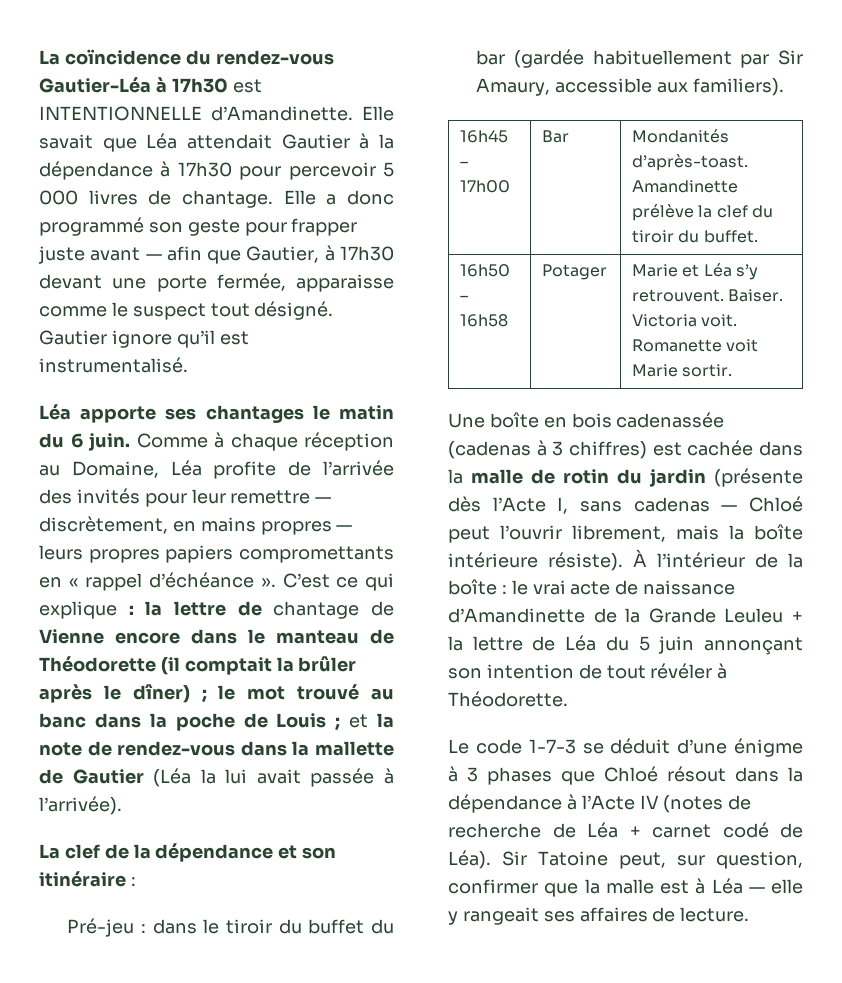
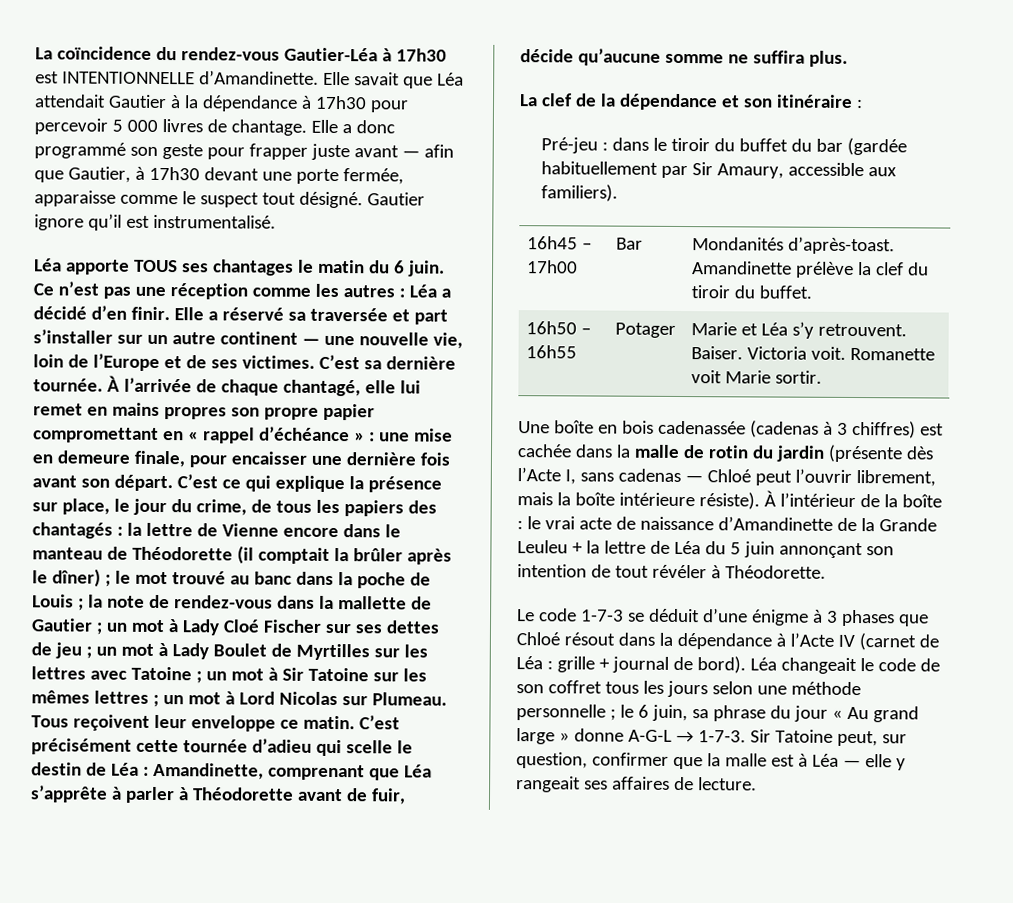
- Léa apporte ses chantages le matin du 6 juin.
+ Léa apporte TOUS ses chantages le matin du 6 juin.
- Comme à chaque réception au Domaine, Léa profite de l’arrivée des invités pour leur remettre — discrètement, en mains propres — leurs propres papiers compromettants en « rappel d’échéance ». C’est ce qui explique : la lettre de chantage de Vienne encore dans le manteau de Théodorette (il comptait la brûler après le dîner) ; le mot trouvé au banc dans la poche de Louis ; et la note de rendez-vous dans la mallette de Gautier (Léa la lui avait passée à l’arrivée).
+ Ce n’est pas une réception comme les autres : Léa a décidé d’en finir. Elle a réservé sa traversée et part s’installer sur un autre continent — une nouvelle vie, loin de l’Europe et de ses victimes. C’est sa dernière tournée. À l’arrivée de chaque chantagé, elle lui remet en mains propres son propre papier compromettant en « rappel d’échéance » : une mise en demeure finale, pour encaisser une dernière fois avant son départ. C’est ce qui explique la présence sur place, le jour du crime, de tous les papiers des chantagés : la lettre de Vienne encore dans le manteau de Théodorette (il comptait la brûler après le dîner) ; le mot trouvé au banc dans la poche de Louis ; la note de rendez-vous dans la mallette de Gautier ; un mot à Lady Cloé Fischer sur ses dettes de jeu ; un mot à Lady Boulet de Myrtilles sur les lettres avec Tatoine ; un mot à Sir Tatoine sur les mêmes lettres ; un mot à Lord Nicolas sur Plumeau. Tous reçoivent leur enveloppe ce matin. C’est précisément cette tournée d’adieu qui scelle le destin de Léa : Amandinette, comprenant que Léa s’apprête à parler à Théodorette avant de fuir, décide qu’aucune somme ne suffira plus.
- 16h50 – 16h58 | Potager | Marie et Léa s’y retrouvent. Baiser. Victoria voit. Romanette voit Marie sortir.
+ 16h50 – 16h55 | Potager | Marie et Léa s’y retrouvent. Baiser. Victoria voit. Romanette voit Marie sortir.
- Le code 1-7-3 se déduit d’une énigme à 3 phases que Chloé résout dans la dépendance à l’Acte IV (notes de recherche de Léa + carnet codé de Léa).
+ Le code 1-7-3 se déduit d’une énigme à 3 phases que Chloé résout dans la dépendance à l’Acte IV (carnet de Léa : grille + journal de bord). Léa changeait le code de son coffret tous les jours selon une méthode personnelle ; le 6 juin, sa phrase du jour « Au grand large » donne A-G-L → 1-7-3.

